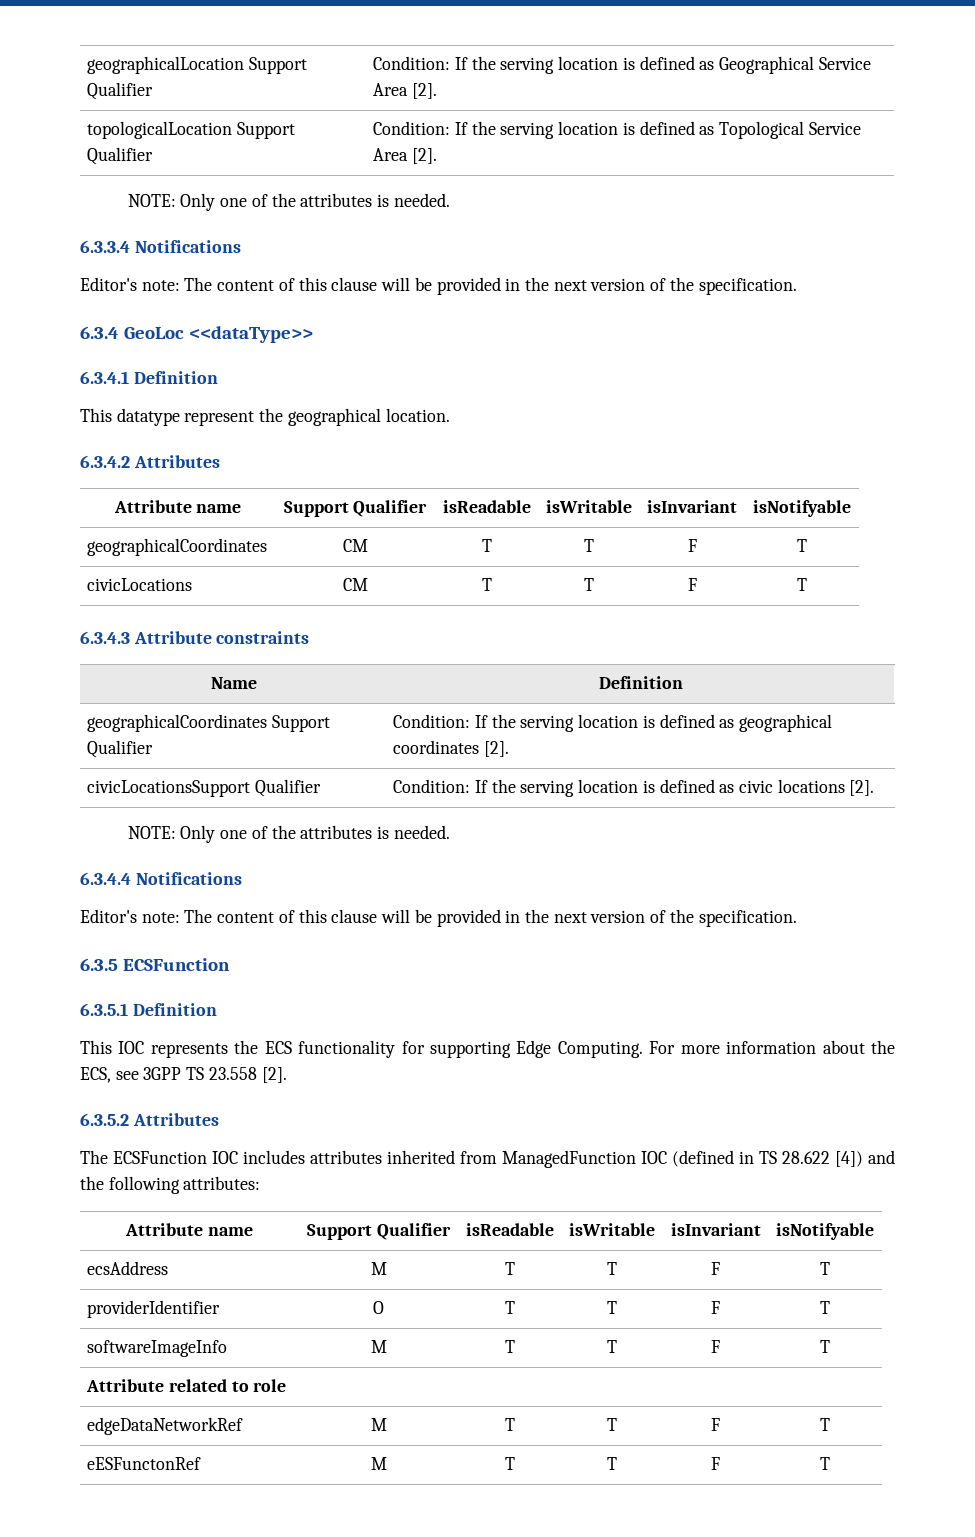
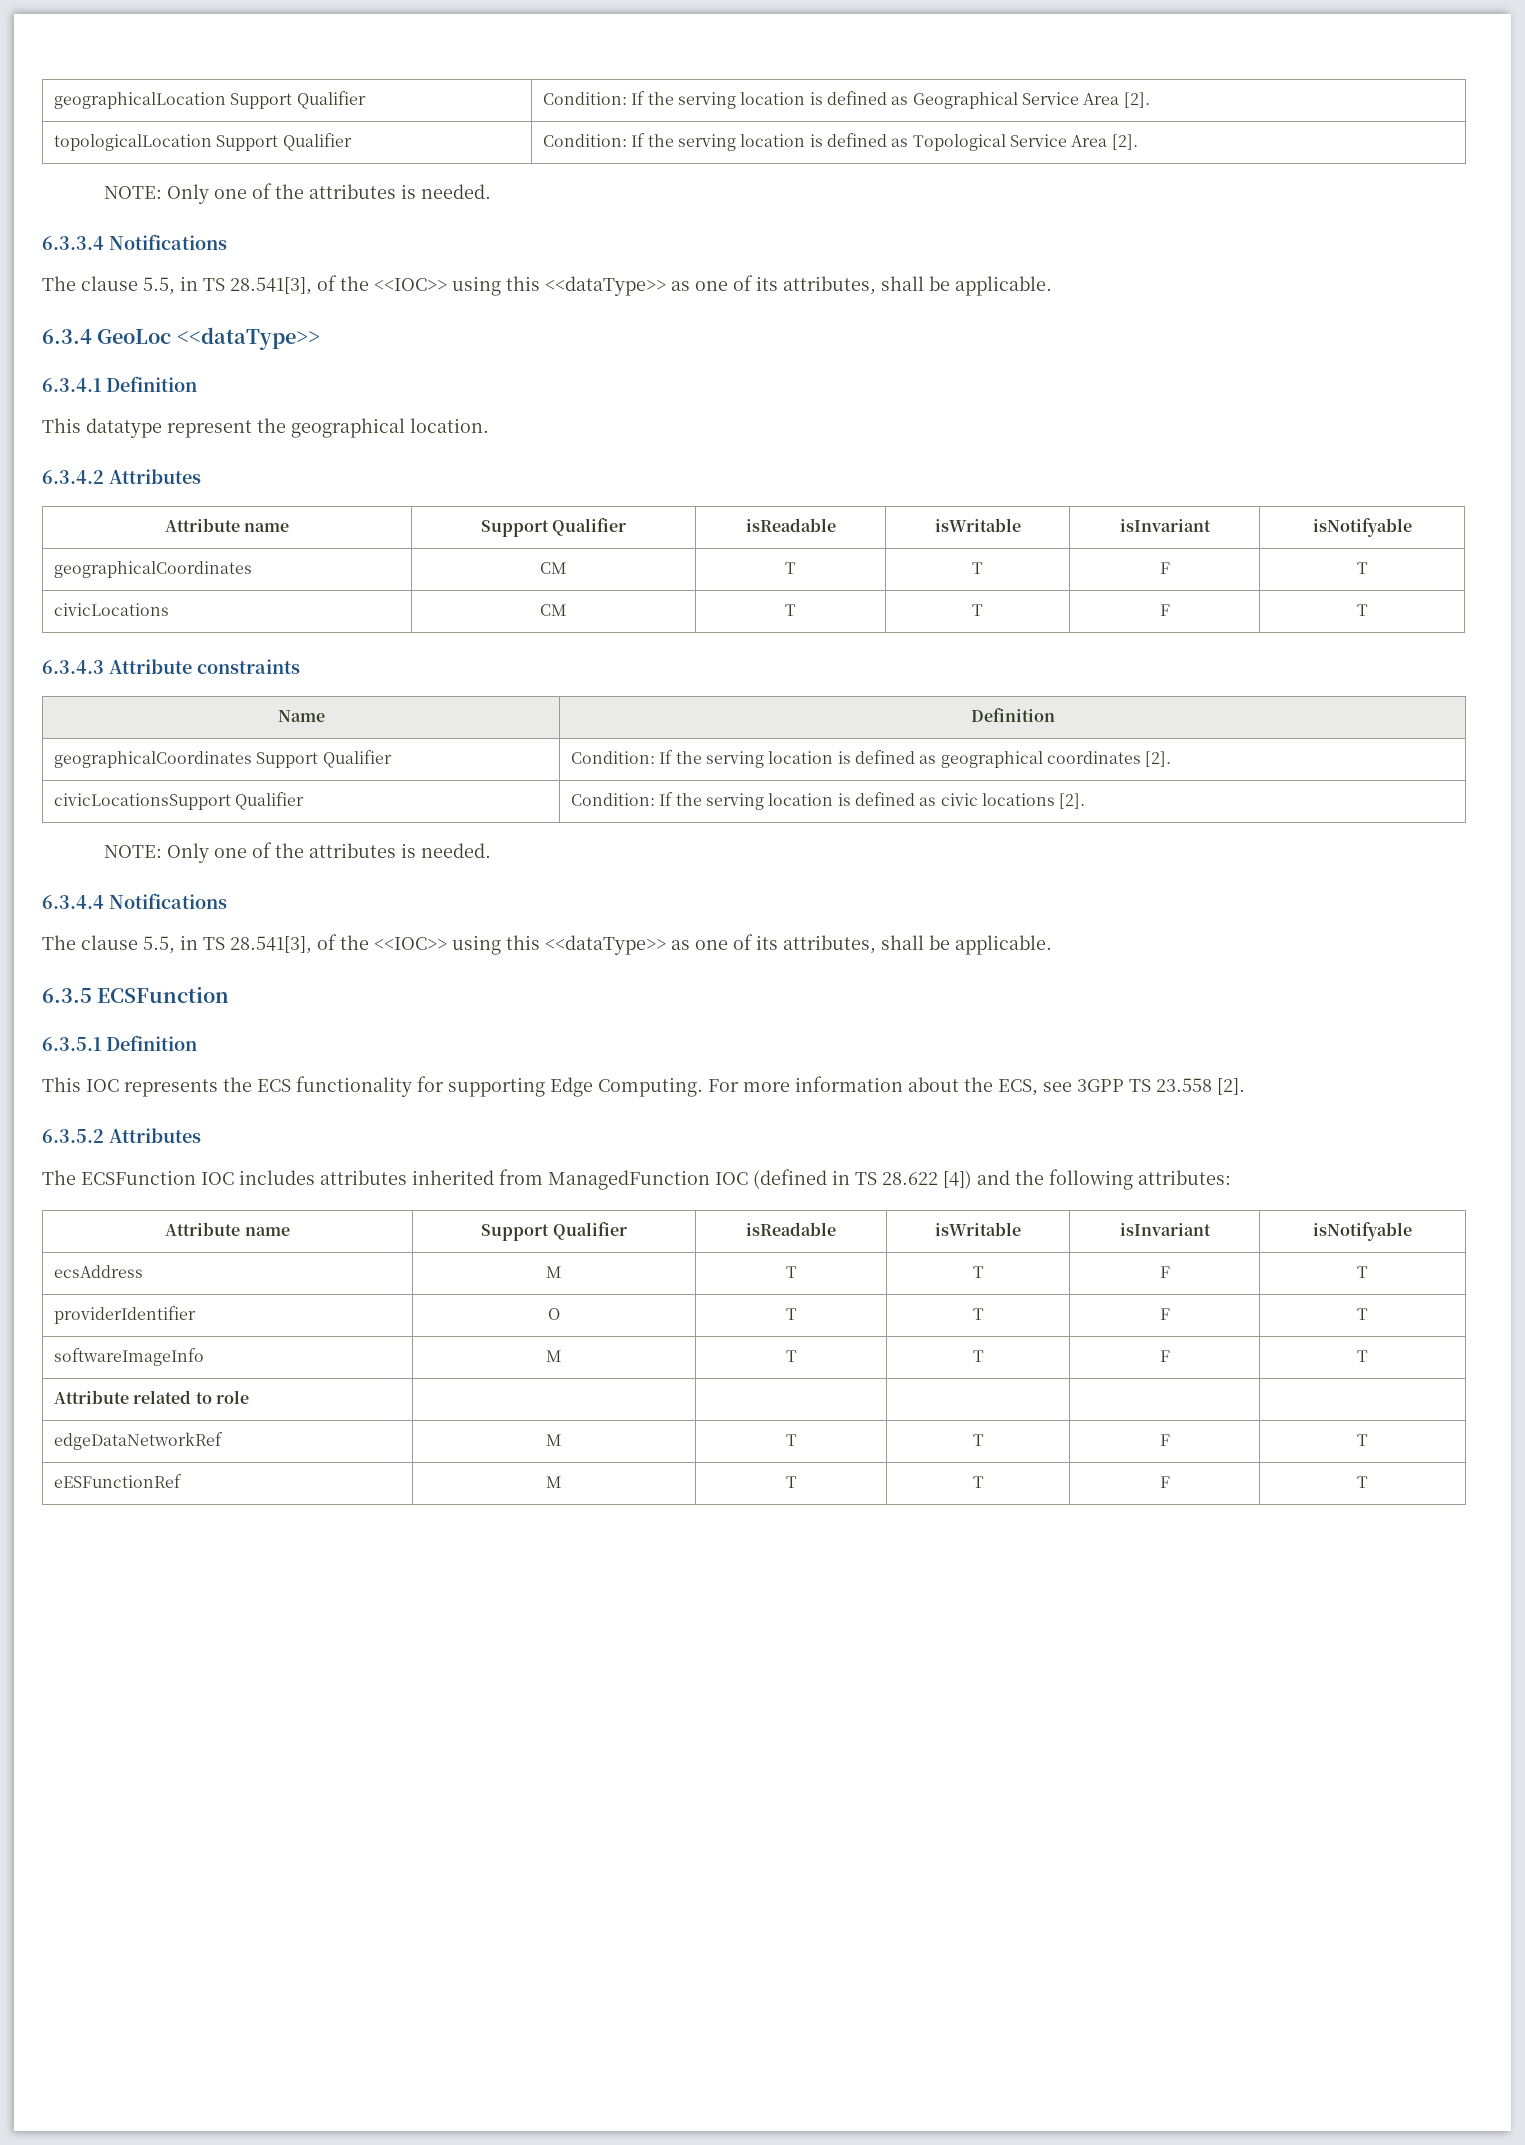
  6.3.3.4 Notifications
- Editor's note: The content of this clause will be provided in the next version of the specification.
+ The clause 5.5, in TS 28.541[3], of the <<IOC>> using this <<dataType>> as one of its attributes, shall be applicable.
  6.3.4.4 Notifications
- Editor's note: The content of this clause will be provided in the next version of the specification.
+ The clause 5.5, in TS 28.541[3], of the <<IOC>> using this <<dataType>> as one of its attributes, shall be applicable.
- eESFunctonRef | M | T | T | F | T
+ eESFunctionRef | M | T | T | F | T

